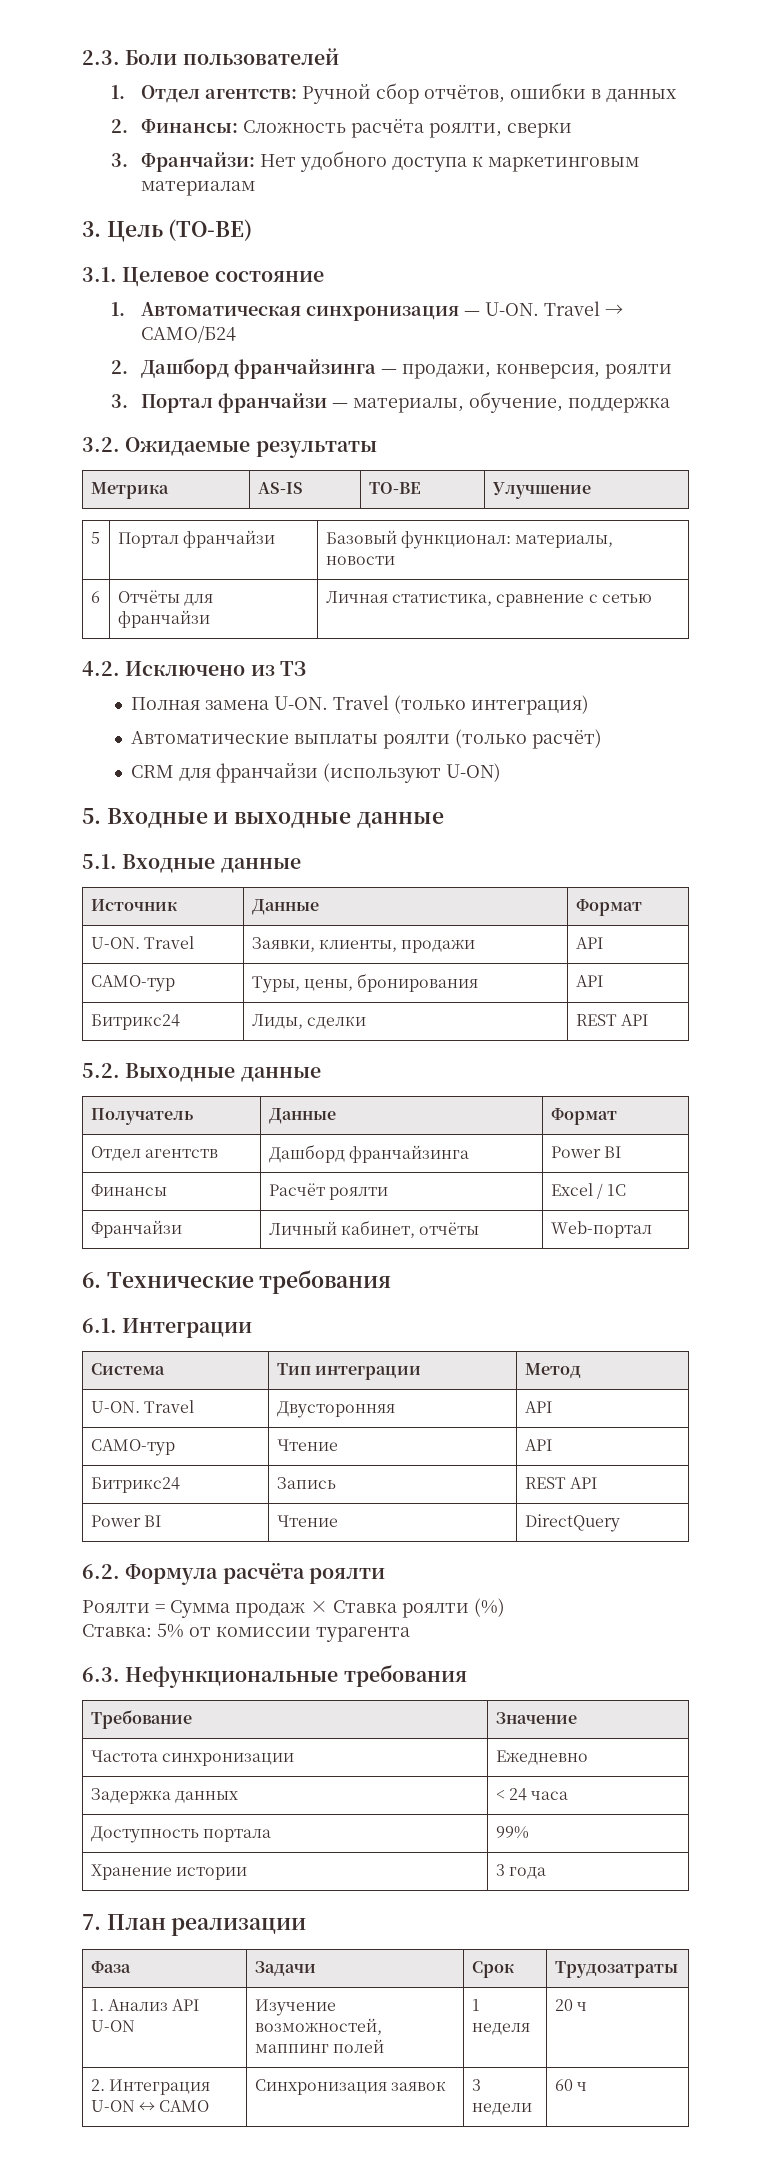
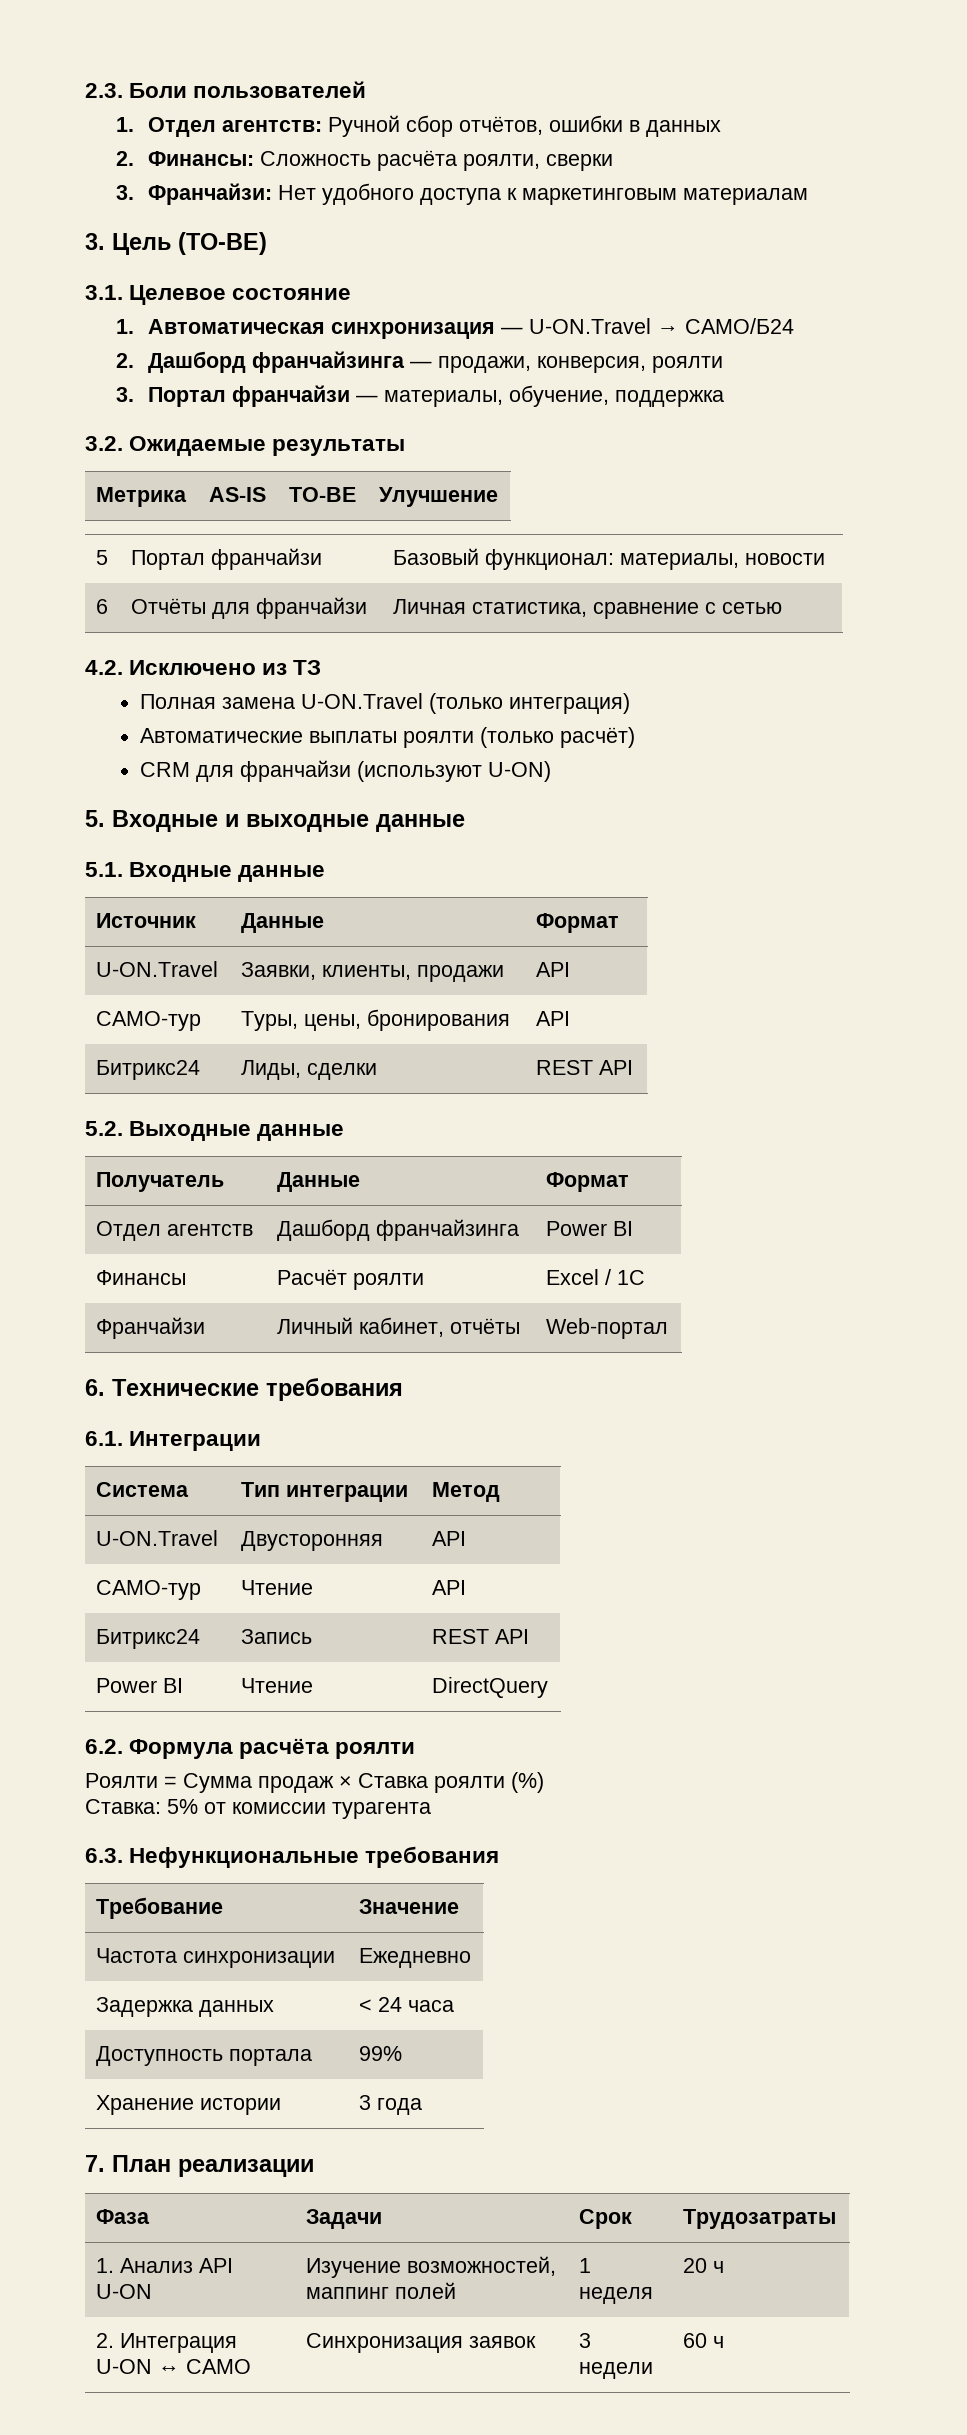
- 1. Автоматическая синхронизация — U-ON. Travel → САМО/Б24
+ 1. Автоматическая синхронизация — U-ON.Travel → САМО/Б24
- Полная замена U-ON. Travel (только интеграция)
+ Полная замена U-ON.Travel (только интеграция)
- U-ON. Travel | Заявки, клиенты, продажи | API
+ U-ON.Travel | Заявки, клиенты, продажи | API
- U-ON. Travel | Двусторонняя | API
+ U-ON.Travel | Двусторонняя | API

